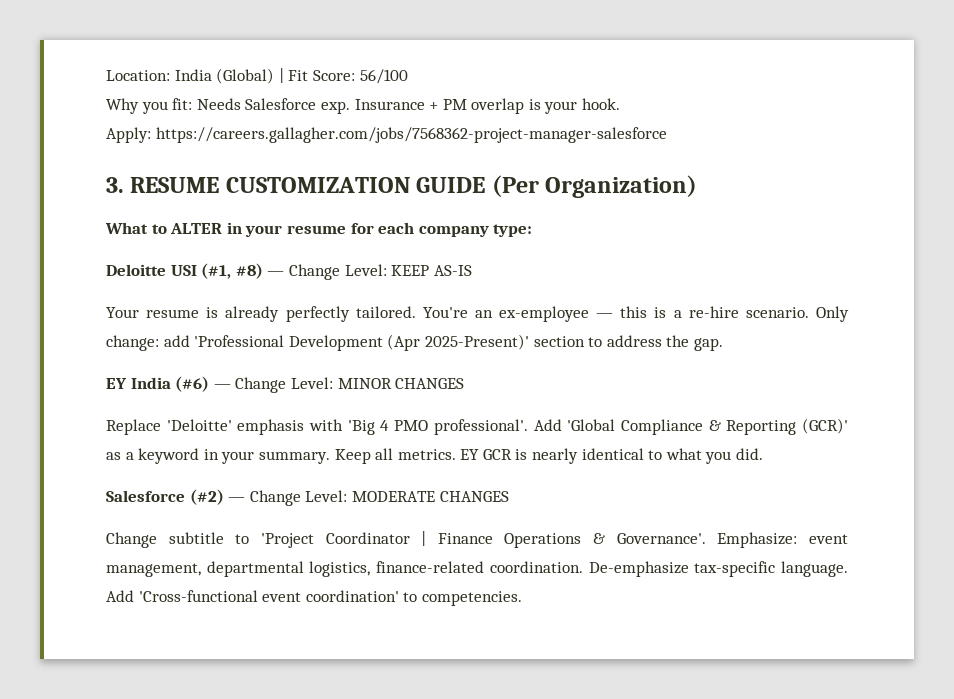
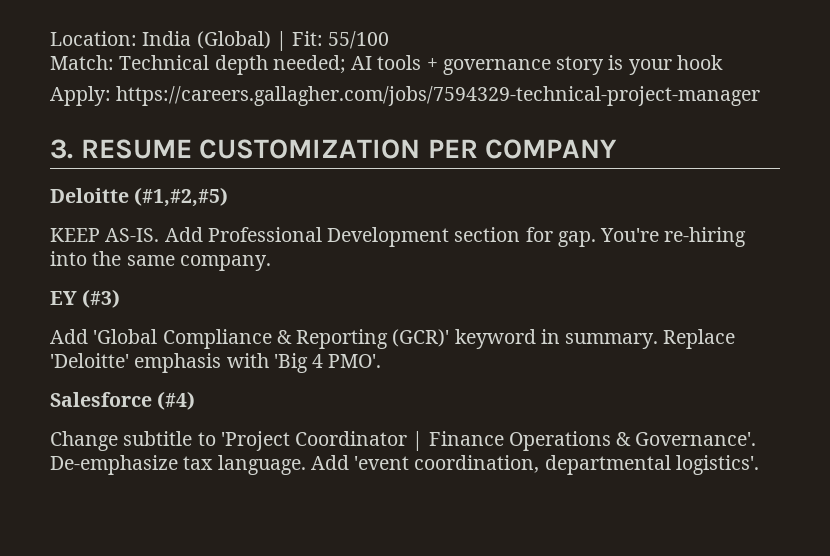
- Location: India (Global) | Fit Score: 56/100
- Why you fit: Needs Salesforce exp. Insurance + PM overlap is your hook.
+ Location: India (Global) | Fit: 55/100
+ Match: Technical depth needed; AI tools + governance story is your hook
- Apply: https://careers.gallagher.com/jobs/7568362-project-manager-salesforce
+ Apply: https://careers.gallagher.com/jobs/7594329-technical-project-manager
- 3. RESUME CUSTOMIZATION GUIDE (Per Organization)
- What to ALTER in your resume for each company type:
- Deloitte USI (#1, #8) — Change Level: KEEP AS-IS
- Your resume is already perfectly tailored. You're an ex-employee — this is a re-hire scenario. Only change: add 'Professional Development (Apr 2025-Present)' section to address the gap.
- EY India (#6) — Change Level: MINOR CHANGES
- Replace 'Deloitte' emphasis with 'Big 4 PMO professional'. Add 'Global Compliance & Reporting (GCR)' as a keyword in your summary. Keep all metrics. EY GCR is nearly identical to what you did.
- Salesforce (#2) — Change Level: MODERATE CHANGES
+ 3. RESUME CUSTOMIZATION PER COMPANY
+ Deloitte (#1,#2,#5)
+ KEEP AS-IS. Add Professional Development section for gap. You're re-hiring into the same company.
+ EY (#3)
+ Add 'Global Compliance & Reporting (GCR)' keyword in summary. Replace 'Deloitte' emphasis with 'Big 4 PMO'.
+ Salesforce (#4)
- Emphasize: event management, departmental logistics, finance-related coordination. De-emphasize tax-specific language. Add 'Cross-functional event coordination' to competencies.
+ De-emphasize tax language. Add 'event coordination, departmental logistics'.

